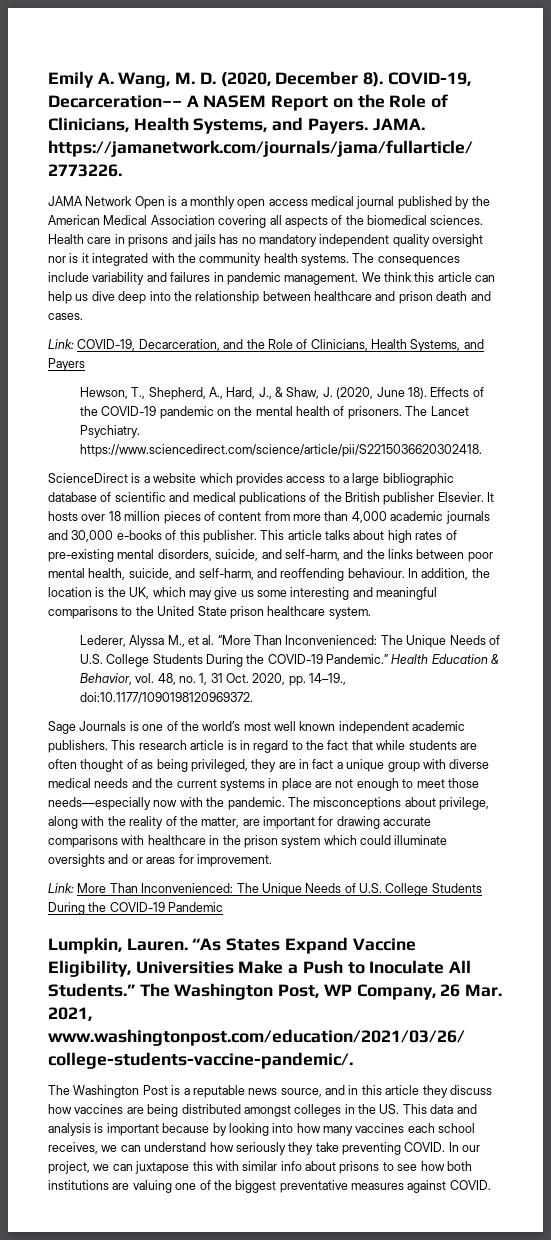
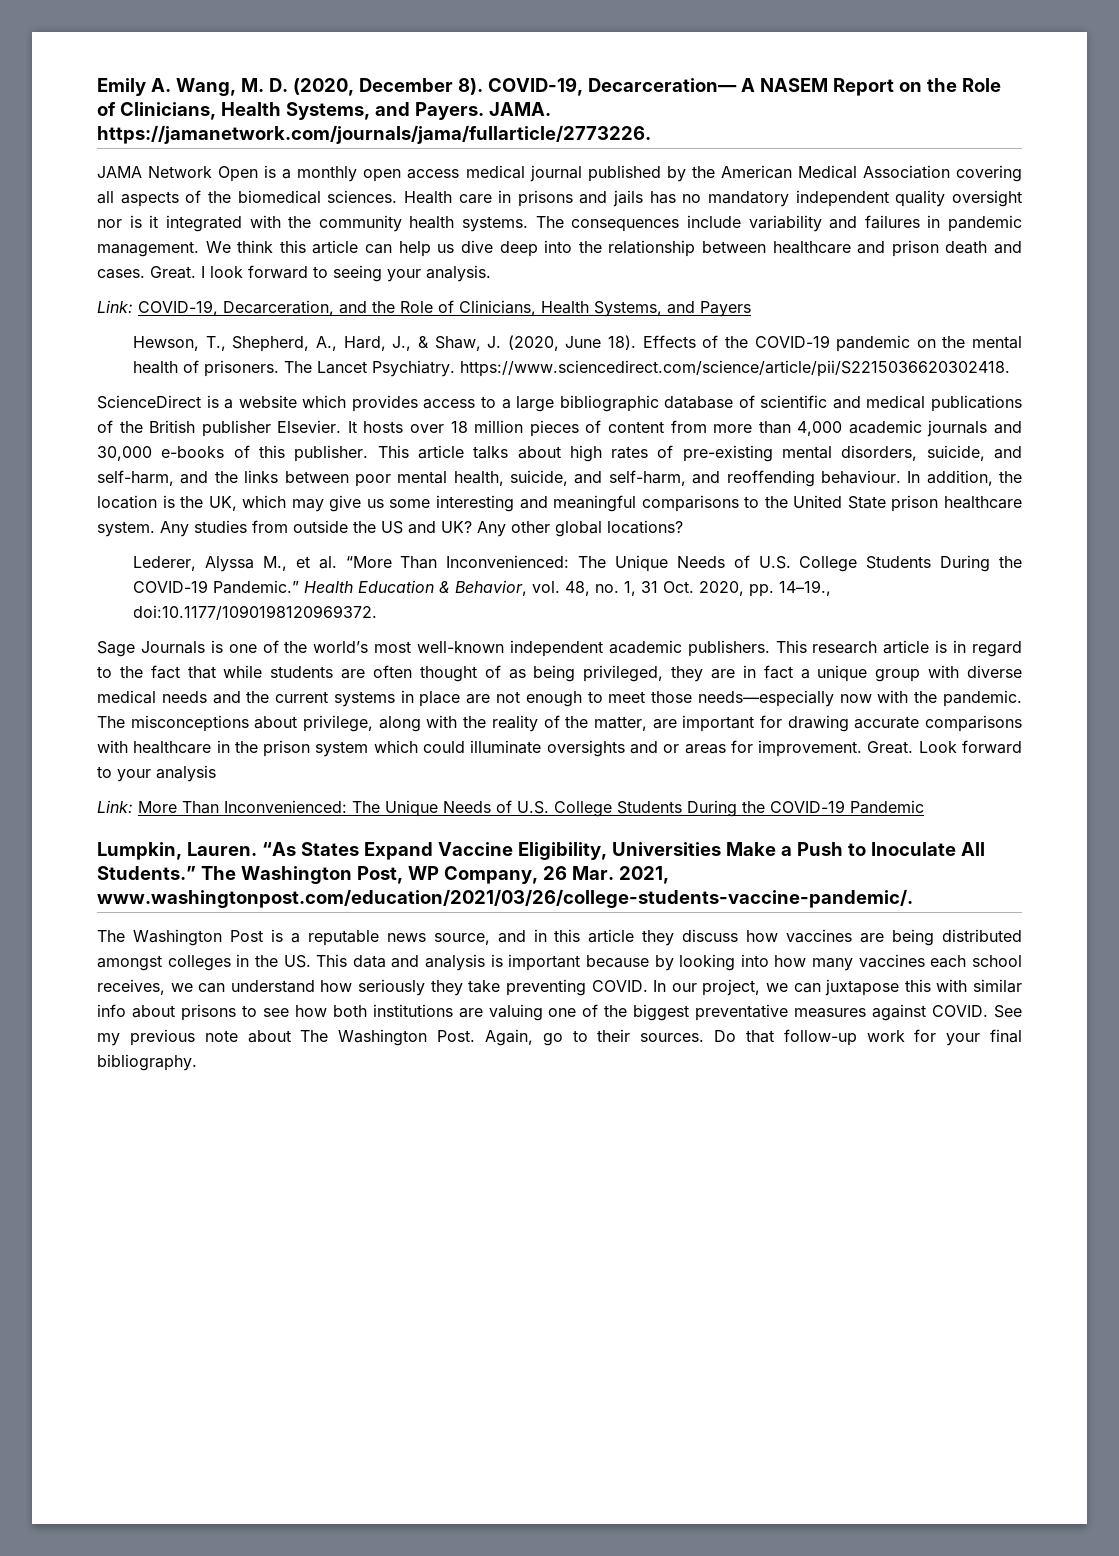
+ Great. I look forward to seeing your analysis.
+ Any studies from outside the US and UK? Any other global locations?
- Sage Journals is one of the world’s most well known independent academic publishers.
+ Sage Journals is one of the world’s most well-known independent academic publishers.
+ Great. Look forward to your analysis
+ See my previous note about The Washington Post. Again, go to their sources. Do that follow-up work for your final bibliography.

